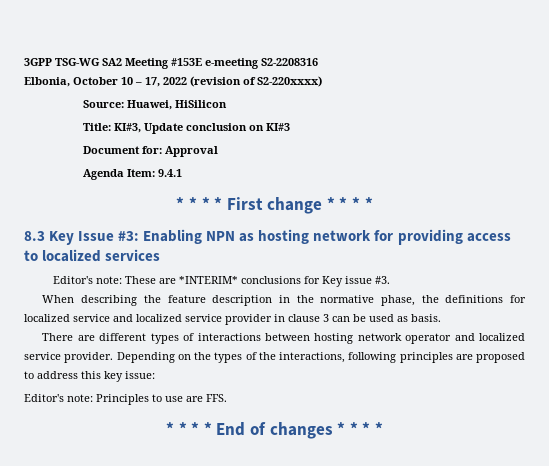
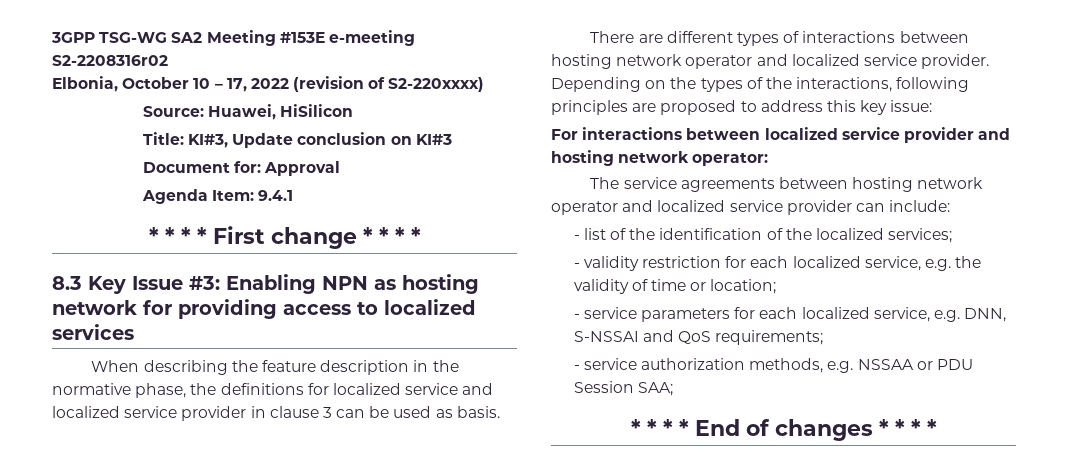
- 3GPP TSG-WG SA2 Meeting #153E e-meeting S2-2208316
+ 3GPP TSG-WG SA2 Meeting #153E e-meeting S2-2208316r02
- Editor's note: These are *INTERIM* conclusions for Key issue #3.
- Editor's note: Principles to use are FFS.
+ For interactions between localized service provider and hosting network operator:
+ The service agreements between hosting network operator and localized service provider can include:
+ - list of the identification of the localized services;
+ - validity restriction for each localized service, e.g. the validity of time or location;
+ - service parameters for each localized service, e.g. DNN, S-NSSAI and QoS requirements;
+ - service authorization methods, e.g. NSSAA or PDU Session SAA;

